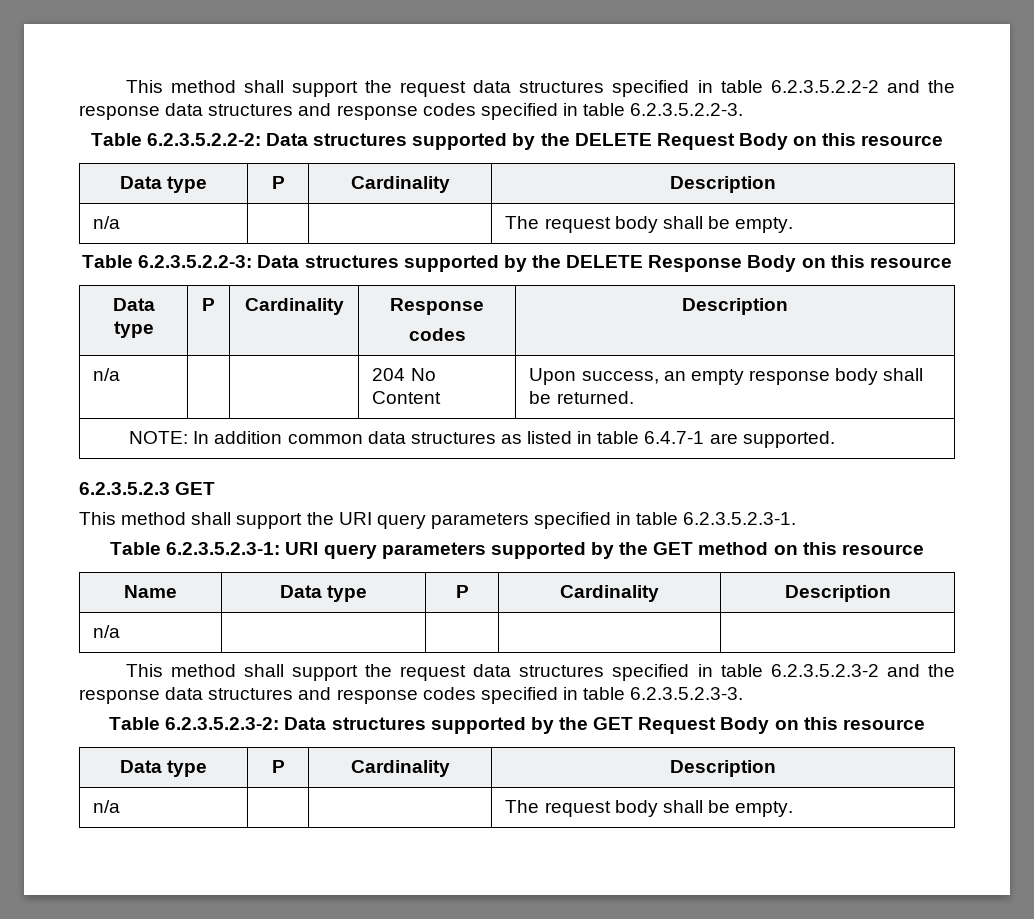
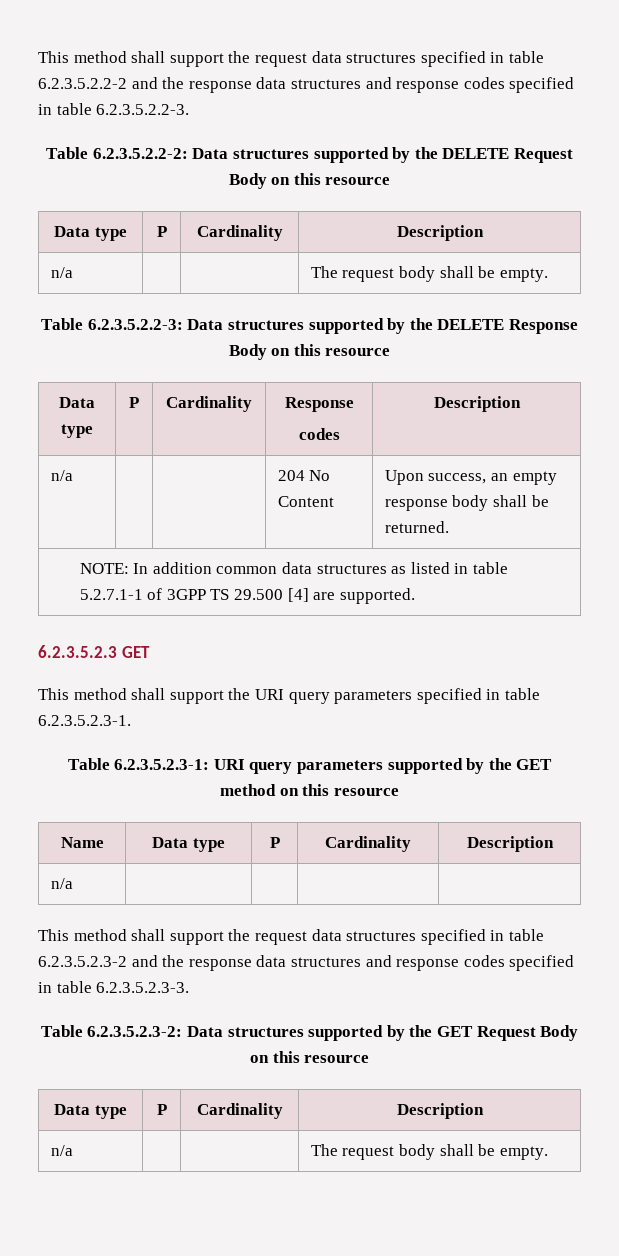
- NOTE: In addition common data structures as listed in table 6.4.7-1 are supported.
+ NOTE: In addition common data structures as listed in table 5.2.7.1-1 of 3GPP TS 29.500 [4] are supported.

